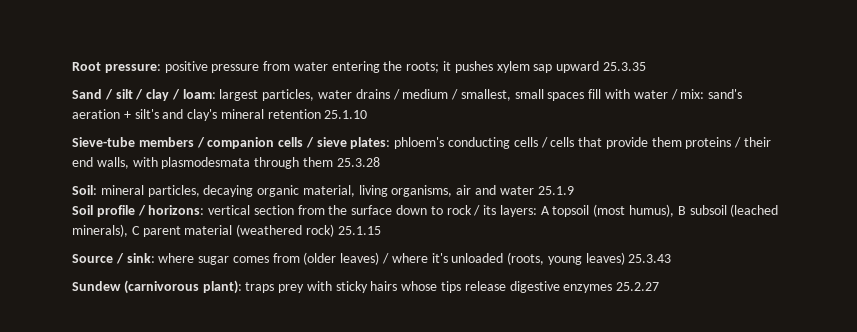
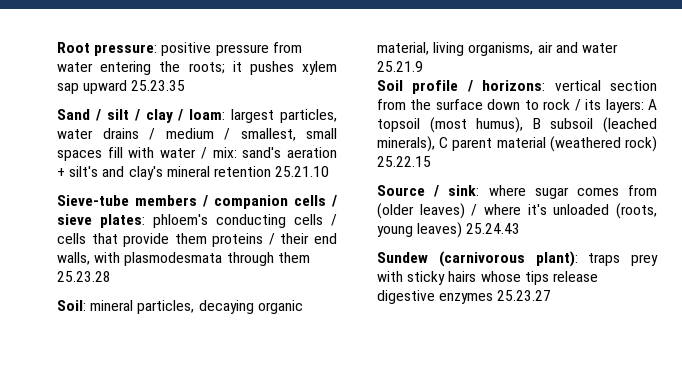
- Root pressure: positive pressure from water entering the roots; it pushes xylem sap upward 25.3.35
+ Root pressure: positive pressure from water entering the roots; it pushes xylem sap upward 25.23.35
- Sand / silt / clay / loam: largest particles, water drains / medium / smallest, small spaces fill with water / mix: sand's aeration + silt's and clay's mineral retention 25.1.10
+ Sand / silt / clay / loam: largest particles, water drains / medium / smallest, small spaces fill with water / mix: sand's aeration + silt's and clay's mineral retention 25.21.10
- Sieve-tube members / companion cells / sieve plates: phloem's conducting cells / cells that provide them proteins / their end walls, with plasmodesmata through them 25.3.28
+ Sieve-tube members / companion cells / sieve plates: phloem's conducting cells / cells that provide them proteins / their end walls, with plasmodesmata through them 25.23.28
- Soil: mineral particles, decaying organic material, living organisms, air and water 25.1.9
+ Soil: mineral particles, decaying organic material, living organisms, air and water 25.21.9
- Soil profile / horizons: vertical section from the surface down to rock / its layers: A topsoil (most humus), B subsoil (leached minerals), C parent material (weathered rock) 25.1.15
+ Soil profile / horizons: vertical section from the surface down to rock / its layers: A topsoil (most humus), B subsoil (leached minerals), C parent material (weathered rock) 25.22.15
- Source / sink: where sugar comes from (older leaves) / where it's unloaded (roots, young leaves) 25.3.43
+ Source / sink: where sugar comes from (older leaves) / where it's unloaded (roots, young leaves) 25.24.43
- Sundew (carnivorous plant): traps prey with sticky hairs whose tips release digestive enzymes 25.2.27
+ Sundew (carnivorous plant): traps prey with sticky hairs whose tips release digestive enzymes 25.23.27

